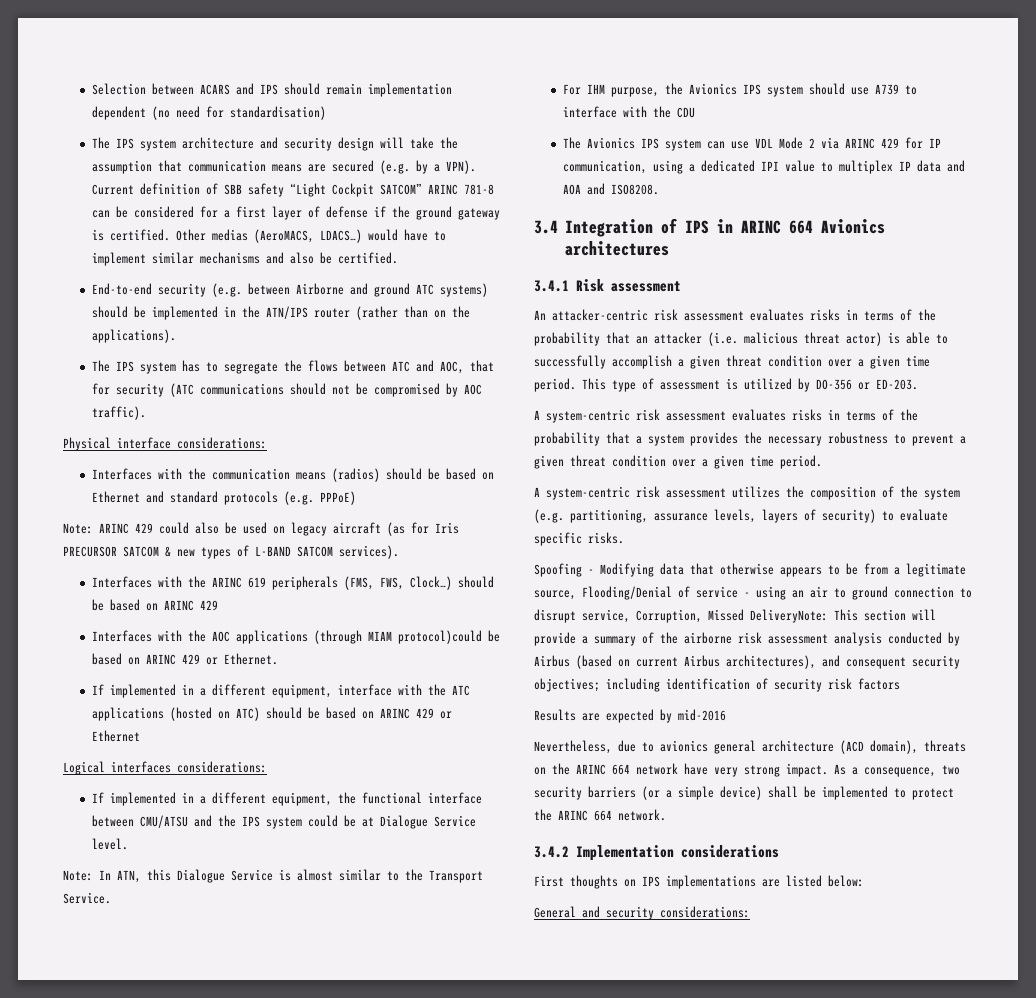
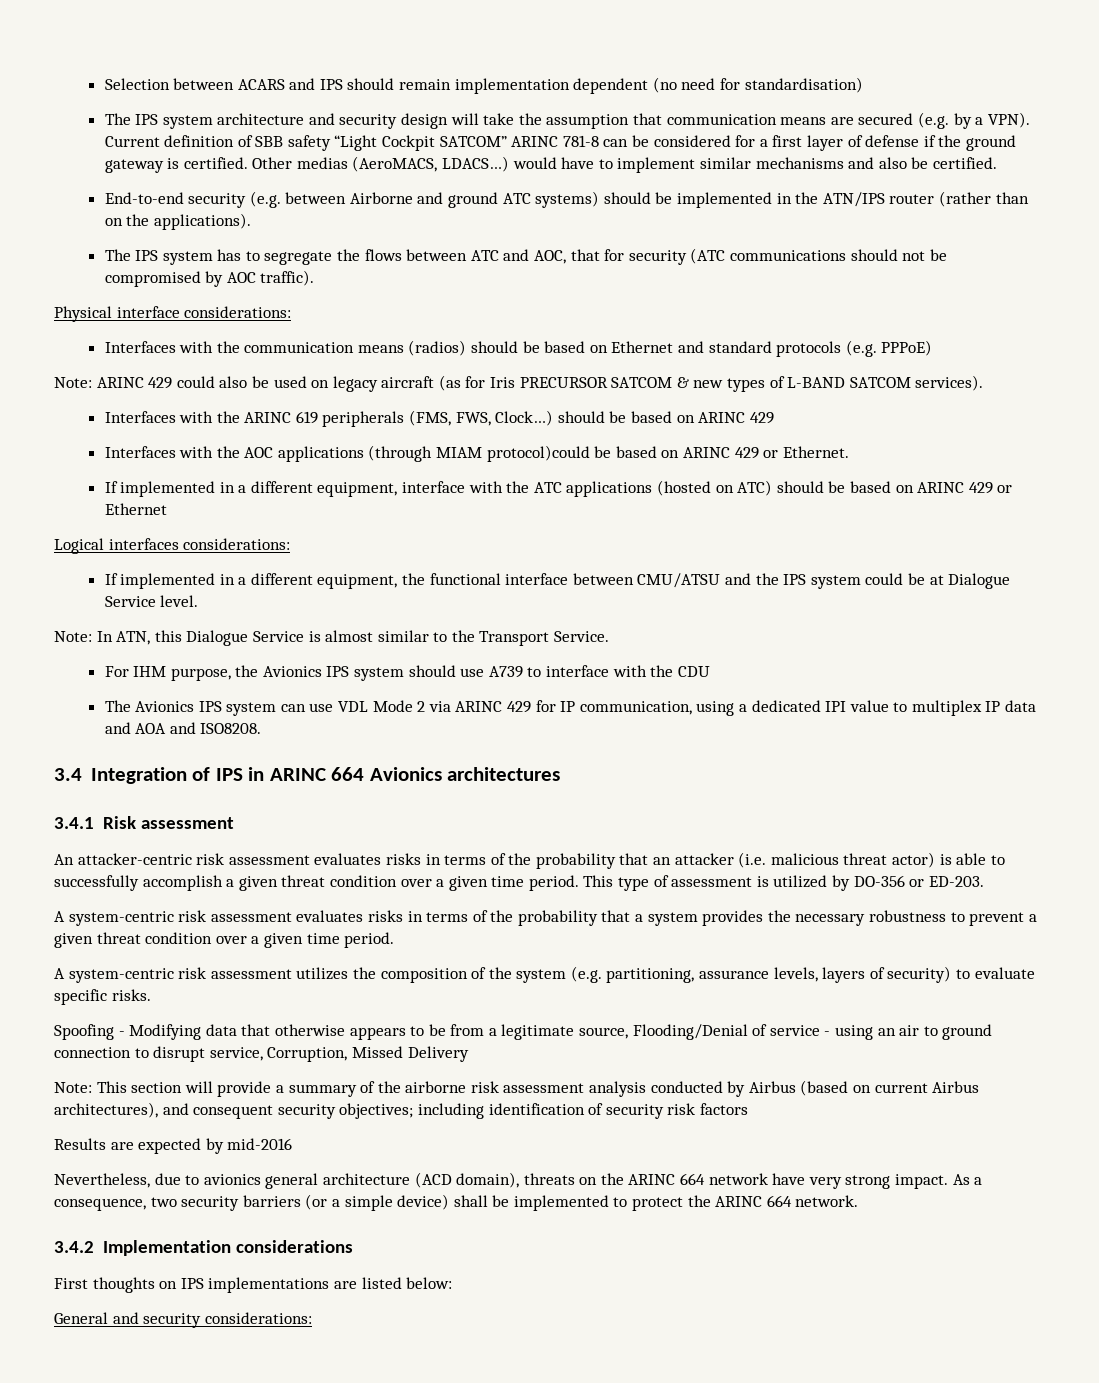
- Spoofing - Modifying data that otherwise appears to be from a legitimate source, Flooding/Denial of service - using an air to ground connection to disrupt service, Corruption, Missed DeliveryNote: This section will provide a summary of the airborne risk assessment analysis conducted by Airbus (based on current Airbus architectures), and consequent security objectives; including identification of security risk factors
+ Spoofing - Modifying data that otherwise appears to be from a legitimate source, Flooding/Denial of service - using an air to ground connection to disrupt service, Corruption, Missed Delivery
+ Note: This section will provide a summary of the airborne risk assessment analysis conducted by Airbus (based on current Airbus architectures), and consequent security objectives; including identification of security risk factors

